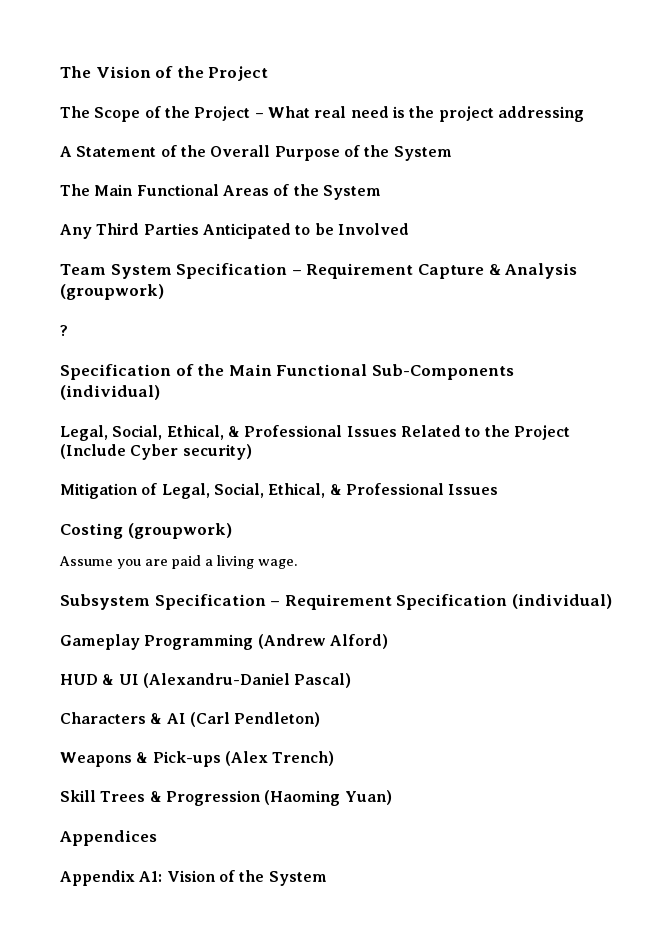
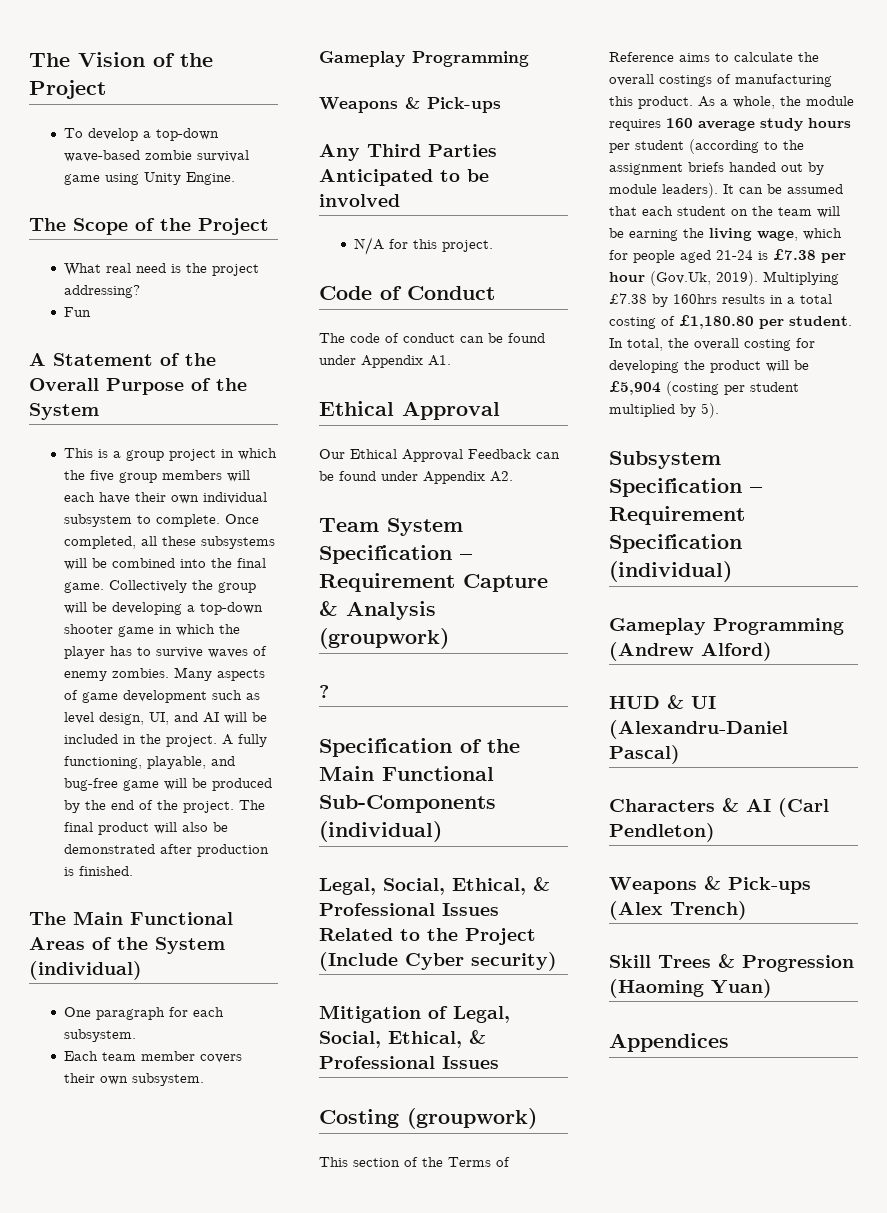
+ To develop a top-down wave-based zombie survival game using Unity Engine.
- The Scope of the Project – What real need is the project addressing
+ The Scope of the Project
+ What real need is the project addressing?
+ Fun
+ This is a group project in which the five group members will each have their own individual subsystem to complete. Once completed, all these subsystems will be combined into the final game. Collectively the group will be developing a top-down shooter game in which the player has to survive waves of enemy zombies. Many aspects of game development such as level design, UI, and AI will be included in the project. A fully functioning, playable, and bug-free game will be produced by the end of the project. The final product will also be demonstrated after production is finished.
- The Main Functional Areas of the System
+ The Main Functional Areas of the System (individual)
+ One paragraph for each subsystem.
+ Each team member covers their own subsystem.
+ Gameplay Programming
+ Weapons & Pick-ups
- Any Third Parties Anticipated to be Involved
+ Any Third Parties Anticipated to be involved
+ N/A for this project.
+ Code of Conduct
+ The code of conduct can be found under Appendix A1.
+ Ethical Approval
+ Our Ethical Approval Feedback can be found under Appendix A2.
- Assume you are paid a living wage.
+ This section of the Terms of Reference aims to calculate the overall costings of manufacturing this product. As a whole, the module requires 160 average study hours per student (according to the assignment briefs handed out by module leaders). It can be assumed that each student on the team will be earning the living wage, which for people aged 21-24 is £7.38 per hour (Gov.Uk, 2019). Multiplying £7.38 by 160hrs results in a total costing of £1,180.80 per student. In total, the overall costing for developing the product will be £5,904 (costing per student multiplied by 5).
- Appendix A1: Vision of the System

